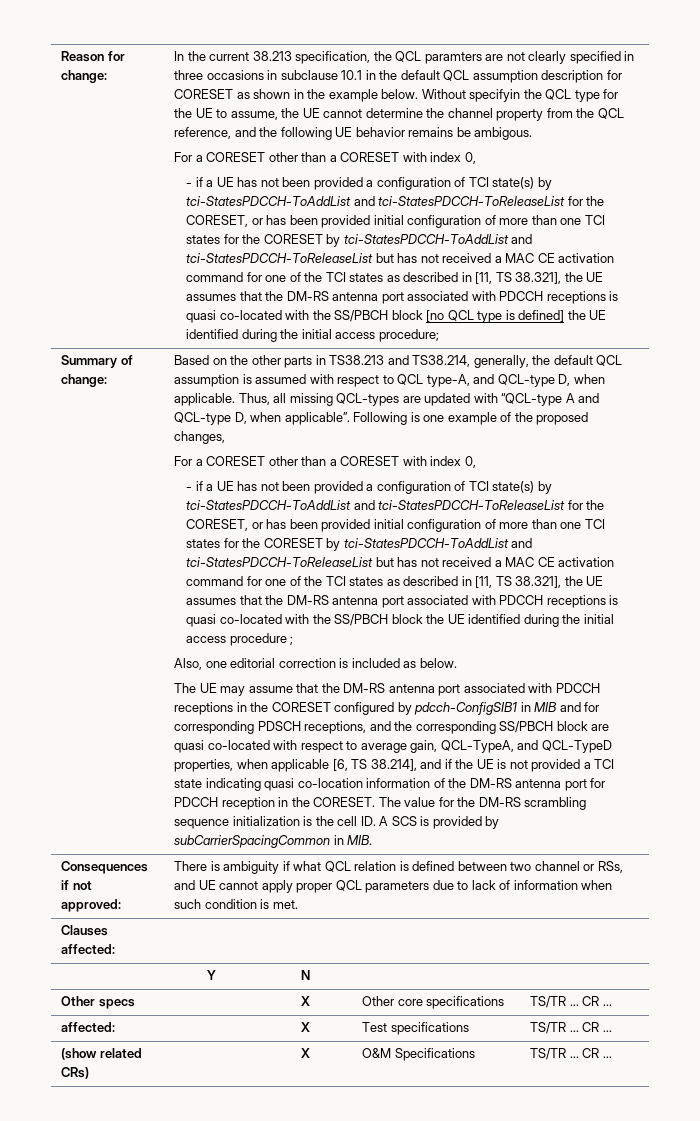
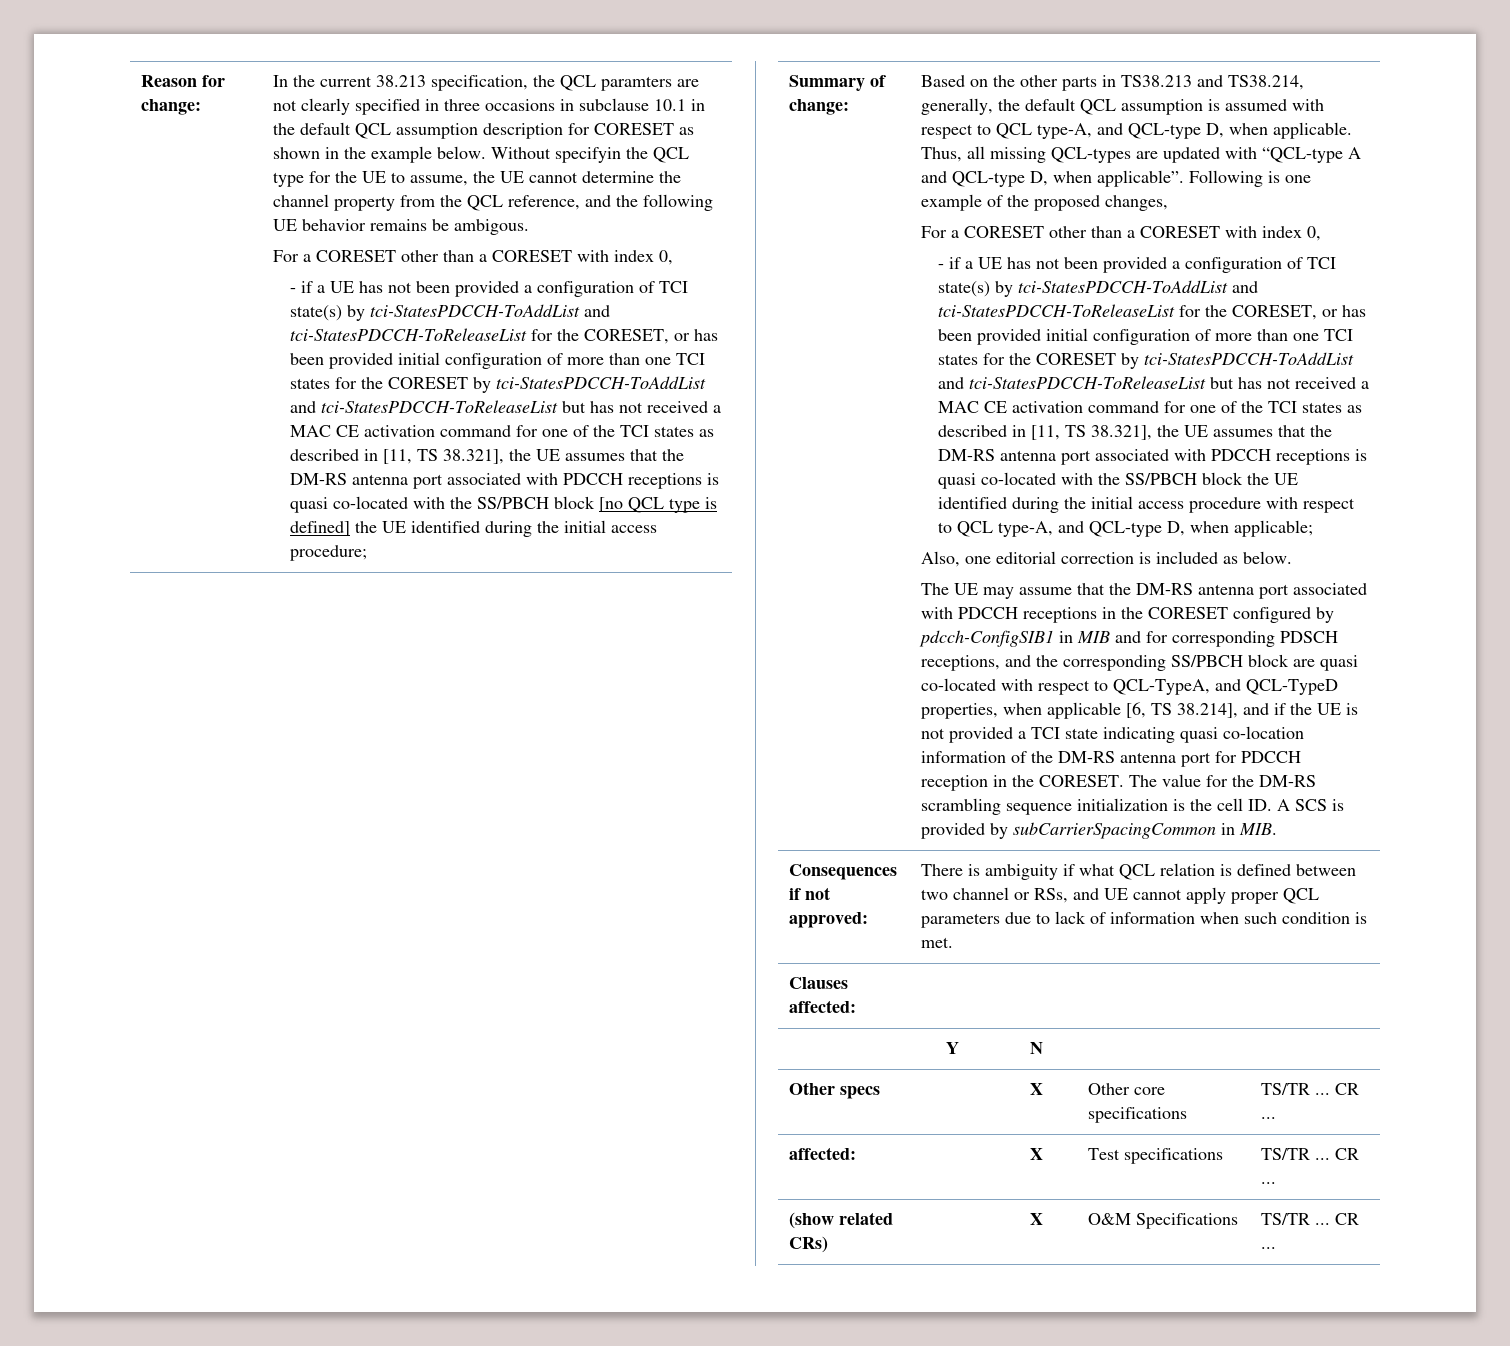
- - if a UE has not been provided a configuration of TCI state(s) by tci-StatesPDCCH-ToAddList and tci-StatesPDCCH-ToReleaseList for the CORESET, or has been provided initial configuration of more than one TCI states for the CORESET by tci-StatesPDCCH-ToAddList and tci-StatesPDCCH-ToReleaseList but has not received a MAC CE activation command for one of the TCI states as described in [11, TS 38.321], the UE assumes that the DM-RS antenna port associated with PDCCH receptions is quasi co-located with the SS/PBCH block the UE identified during the initial access procedure ;
+ - if a UE has not been provided a configuration of TCI state(s) by tci-StatesPDCCH-ToAddList and tci-StatesPDCCH-ToReleaseList for the CORESET, or has been provided initial configuration of more than one TCI states for the CORESET by tci-StatesPDCCH-ToAddList and tci-StatesPDCCH-ToReleaseList but has not received a MAC CE activation command for one of the TCI states as described in [11, TS 38.321], the UE assumes that the DM-RS antenna port associated with PDCCH receptions is quasi co-located with the SS/PBCH block the UE identified during the initial access procedure with respect to QCL type-A, and QCL-type D, when applicable;
- The UE may assume that the DM-RS antenna port associated with PDCCH receptions in the CORESET configured by pdcch-ConfigSIB1 in MIB and for corresponding PDSCH receptions, and the corresponding SS/PBCH block are quasi co-located with respect to average gain, QCL-TypeA, and QCL-TypeD properties, when applicable [6, TS 38.214], and if the UE is not provided a TCI state indicating quasi co-location information of the DM-RS antenna port for PDCCH reception in the CORESET.
+ The UE may assume that the DM-RS antenna port associated with PDCCH receptions in the CORESET configured by pdcch-ConfigSIB1 in MIB and for corresponding PDSCH receptions, and the corresponding SS/PBCH block are quasi co-located with respect to QCL-TypeA, and QCL-TypeD properties, when applicable [6, TS 38.214], and if the UE is not provided a TCI state indicating quasi co-location information of the DM-RS antenna port for PDCCH reception in the CORESET.

